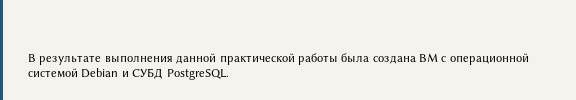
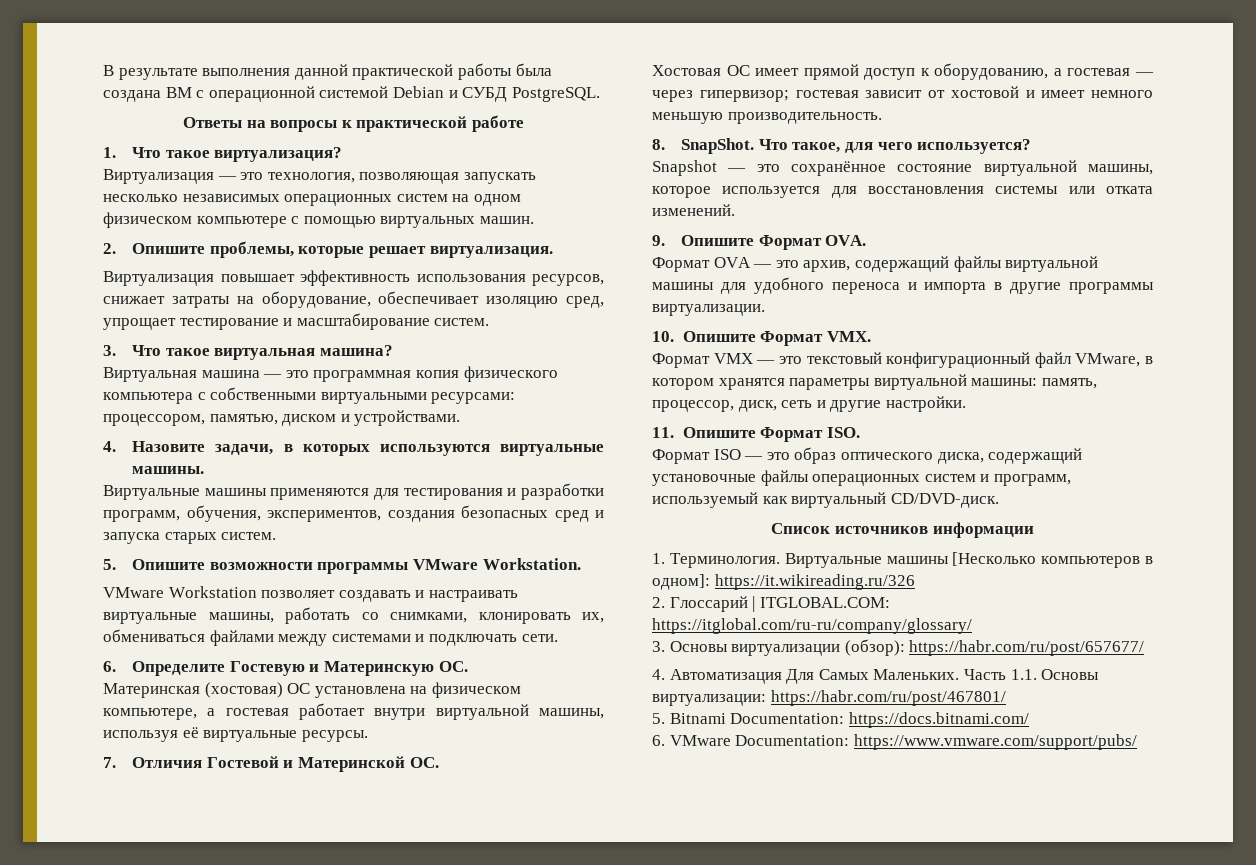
+ Ответы на вопросы к практической работе
+ 1. Что такое виртуализация?
+ Виртуализация — это технология, позволяющая запускать несколько независимых операционных систем на одном физическом компьютере с помощью виртуальных машин.
+ 2. Опишите проблемы, которые решает виртуализация.
+ Виртуализация повышает эффективность использования ресурсов, снижает затраты на оборудование, обеспечивает изоляцию сред, упрощает тестирование и масштабирование систем.
+ 3. Что такое виртуальная машина?
+ Виртуальная машина — это программная копия физического компьютера с собственными виртуальными ресурсами: процессором, памятью, диском и устройствами.
+ 4. Назовите задачи, в которых используются виртуальные машины.
+ Виртуальные машины применяются для тестирования и разработки программ, обучения, экспериментов, создания безопасных сред и запуска старых систем.
+ 5. Опишите возможности программы VMware Workstation.
+ VMware Workstation позволяет создавать и настраивать виртуальные машины, работать со снимками, клонировать их, обмениваться файлами между системами и подключать сети.
+ 6. Определите Гостевую и Материнскую ОС.
+ Материнская (хостовая) ОС установлена на физическом компьютере, а гостевая работает внутри виртуальной машины, используя её виртуальные ресурсы.
+ 7. Отличия Гостевой и Материнской ОС.
+ Хостовая ОС имеет прямой доступ к оборудованию, а гостевая — через гипервизор; гостевая зависит от хостовой и имеет немного меньшую производительность.
+ 8. SnapShot. Что такое, для чего используется?
+ Snapshot — это сохранённое состояние виртуальной машины, которое используется для восстановления системы или отката изменений.
+ 9. Опишите Формат OVA.
+ Формат OVA — это архив, содержащий файлы виртуальной машины для удобного переноса и импорта в другие программы виртуализации.
+ 10. Опишите Формат VMX.
+ Формат VMX — это текстовый конфигурационный файл VMware, в котором хранятся параметры виртуальной машины: память, процессор, диск, сеть и другие настройки.
+ 11. Опишите Формат ISO.
+ Формат ISO — это образ оптического диска, содержащий установочные файлы операционных систем и программ, используемый как виртуальный CD/DVD-диск.
+ Список источников информации
+ 1. Терминология. Виртуальные машины [Несколько компьютеров в одном]: https://it.wikireading.ru/326
+ 2. Глоссарий | ITGLOBAL.COM: https://itglobal.com/ru-ru/company/glossary/
+ 3. Основы виртуализации (обзор): https://habr.com/ru/post/657677/
+ 4. Автоматизация Для Самых Маленьких. Часть 1.1. Основы виртуализации: https://habr.com/ru/post/467801/
+ 5. Bitnami Documentation: https://docs.bitnami.com/
+ 6. VMware Documentation: https://www.vmware.com/support/pubs/

